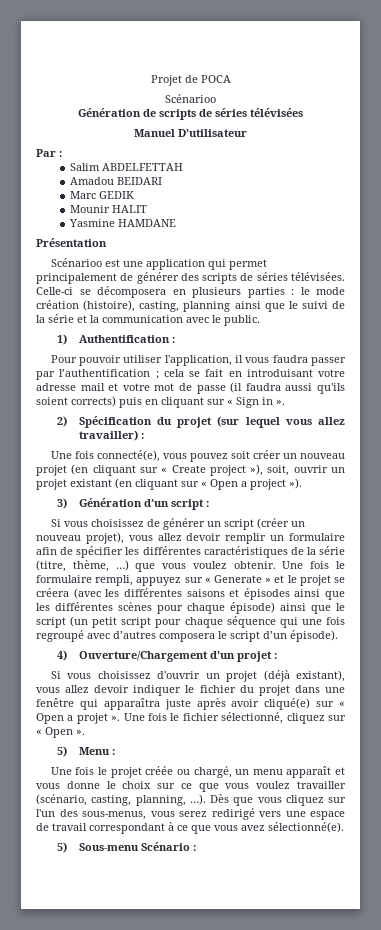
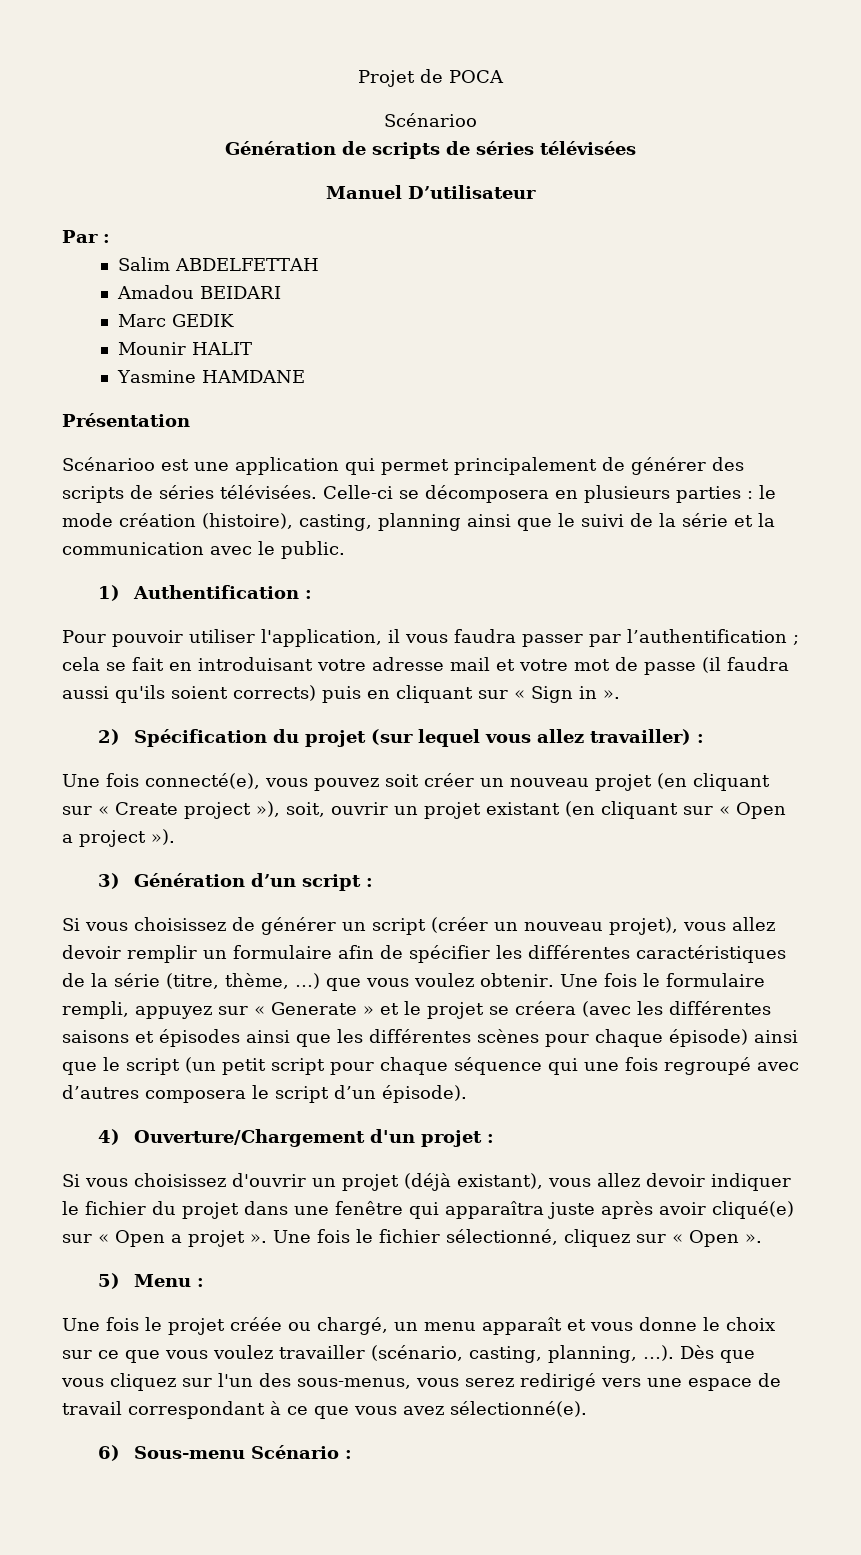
- 5) Sous-menu Scénario :
+ 6) Sous-menu Scénario :

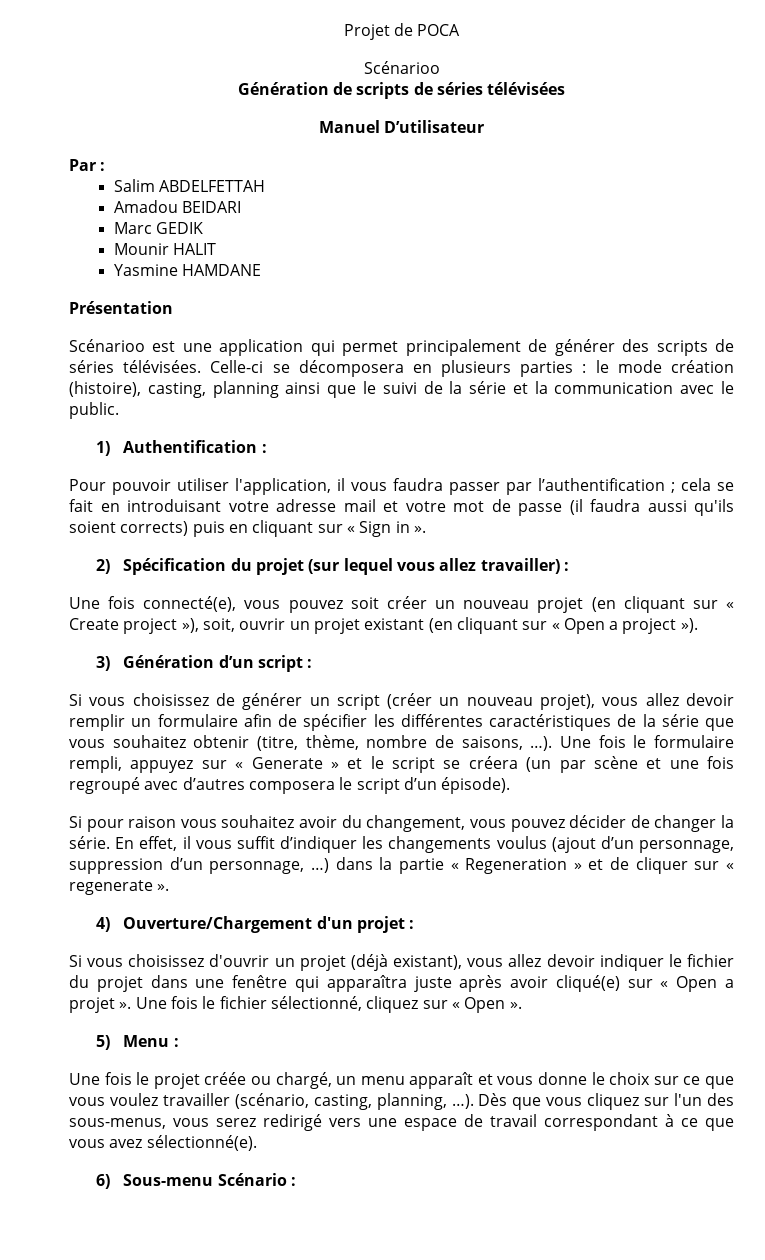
- Si vous choisissez de générer un script (créer un nouveau projet), vous allez devoir remplir un formulaire afin de spécifier les différentes caractéristiques de la série (titre, thème, …) que vous voulez obtenir.
+ Si vous choisissez de générer un script (créer un nouveau projet), vous allez devoir remplir un formulaire afin de spécifier les différentes caractéristiques de la série que vous souhaitez obtenir (titre, thème, nombre de saisons, …).
- Une fois le formulaire rempli, appuyez sur « Generate » et le projet se créera (avec les différentes saisons et épisodes ainsi que les différentes scènes pour chaque épisode) ainsi que le script (un petit script pour chaque séquence qui une fois regroupé avec d’autres composera le script d’un épisode).
+ Une fois le formulaire rempli, appuyez sur « Generate » et le script se créera (un par scène et une fois regroupé avec d’autres composera le script d’un épisode).
+ Si pour raison vous souhaitez avoir du changement, vous pouvez décider de changer la série. En effet, il vous suffit d’indiquer les changements voulus (ajout d’un personnage, suppression d’un personnage, …) dans la partie « Regeneration » et de cliquer sur « regenerate ».

